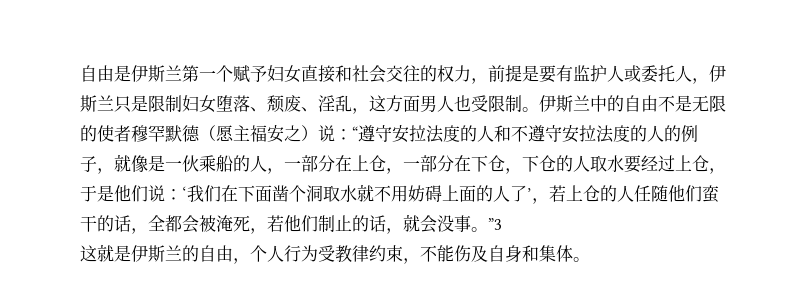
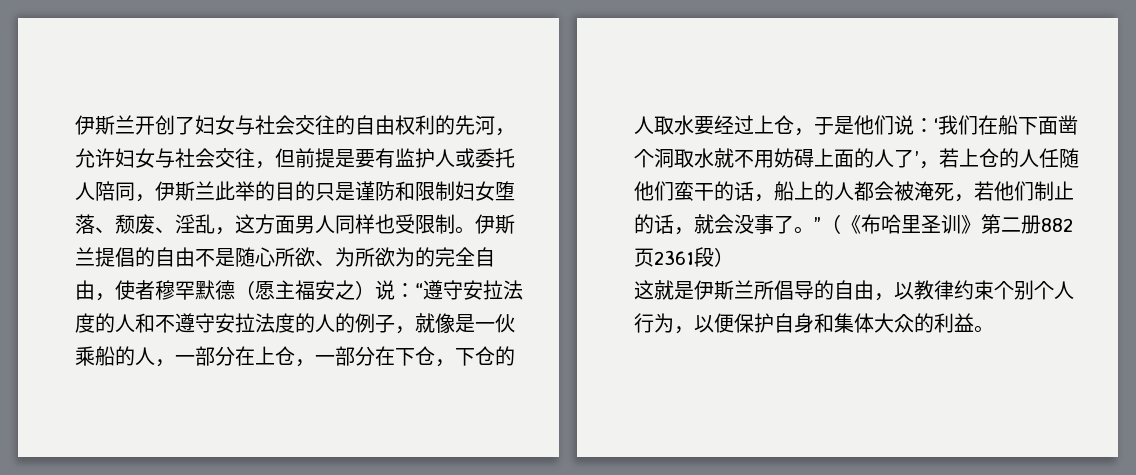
- 自由是伊斯兰第一个赋予妇女直接和社会交往的权力，前提是要有监护人或委托人，伊斯兰只是限制妇女堕落、颓废、淫乱，这方面男人也受限制。
+ 伊斯兰开创了妇女与社会交往的自由权利的先河，允许妇女与社会交往，但前提是要有监护人或委托人陪同，伊斯兰此举的目的只是谨防和限制妇女堕落、颓废、淫乱，这方面男人同样也受限制。
- 伊斯兰中的自由不是无限的使者穆罕默德（愿主福安之）说：
+ 伊斯兰提倡的自由不是随心所欲、为所欲为的完全自由，使者穆罕默德（愿主福安之）说：
- ‘我们在下面凿个洞取水就不用妨碍上面的人了’，若上仓的人任随他们蛮干的话，全都会被淹死，若他们制止的话，就会没事。”3
+ ‘我们在船下面凿个洞取水就不用妨碍上面的人了’，若上仓的人任随他们蛮干的话，船上的人都会被淹死，若他们制止的话，就会没事了。”（《布哈里圣训》第二册882页2361段）
- 这就是伊斯兰的自由，个人行为受教律约束，不能伤及自身和集体。
+ 这就是伊斯兰所倡导的自由，以教律约束个别个人行为，以便保护自身和集体大众的利益。

